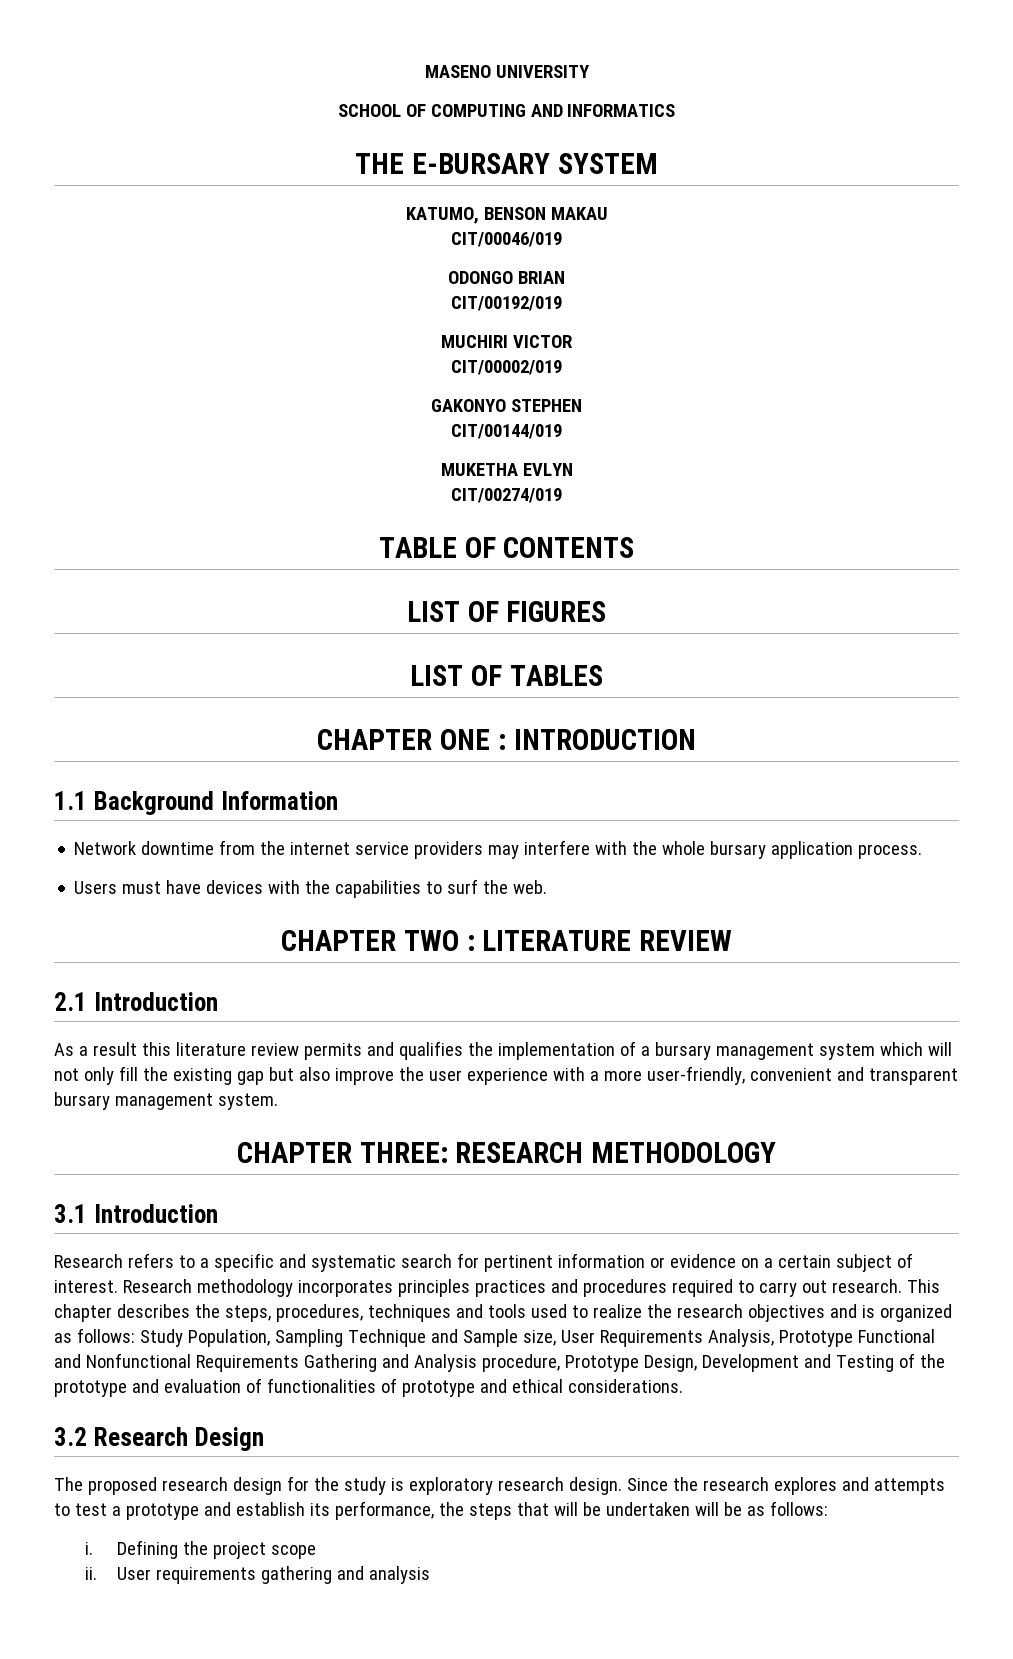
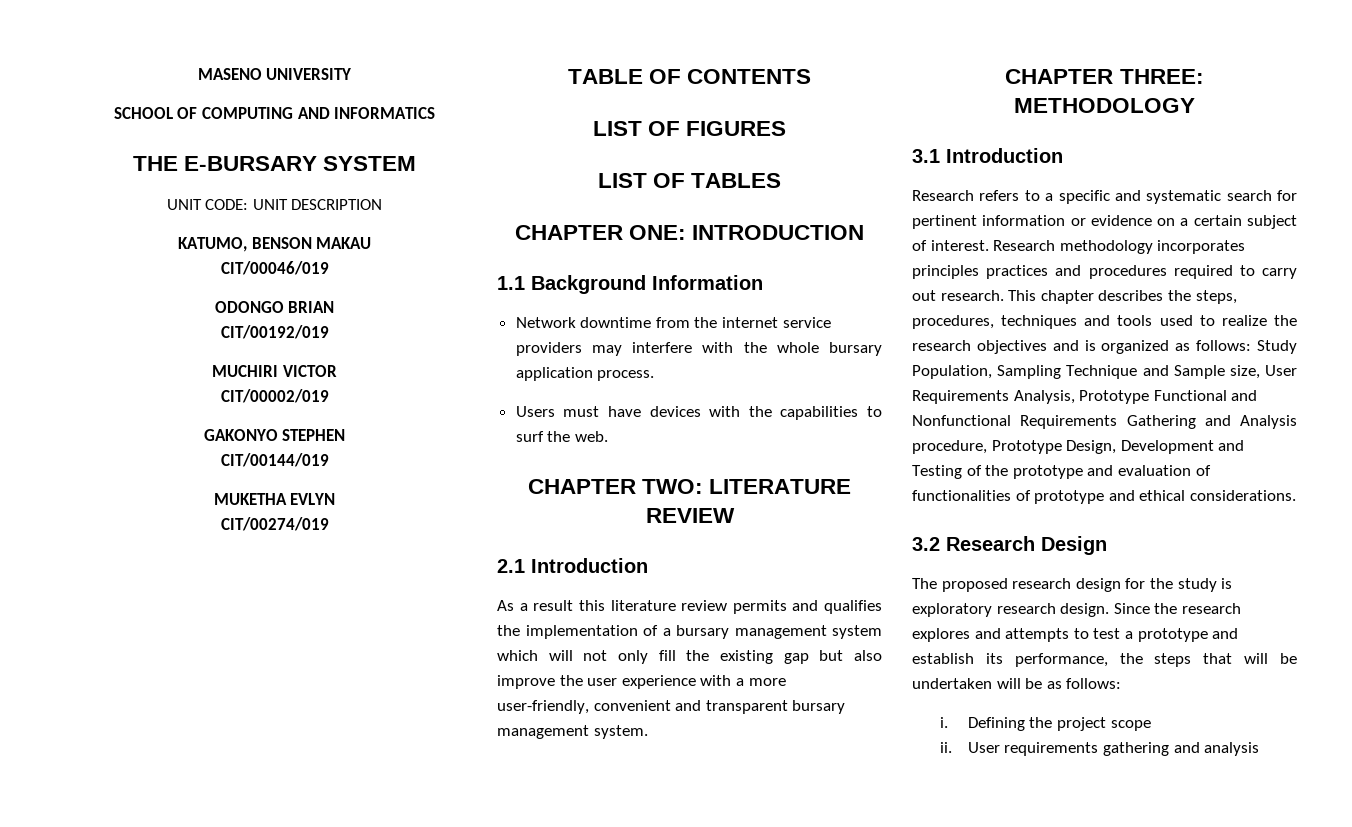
+ UNIT CODE: UNIT DESCRIPTION
- CHAPTER ONE : INTRODUCTION
+ CHAPTER ONE: INTRODUCTION
- CHAPTER TWO : LITERATURE REVIEW
+ CHAPTER TWO: LITERATURE REVIEW
- CHAPTER THREE: RESEARCH METHODOLOGY
+ CHAPTER THREE: METHODOLOGY

